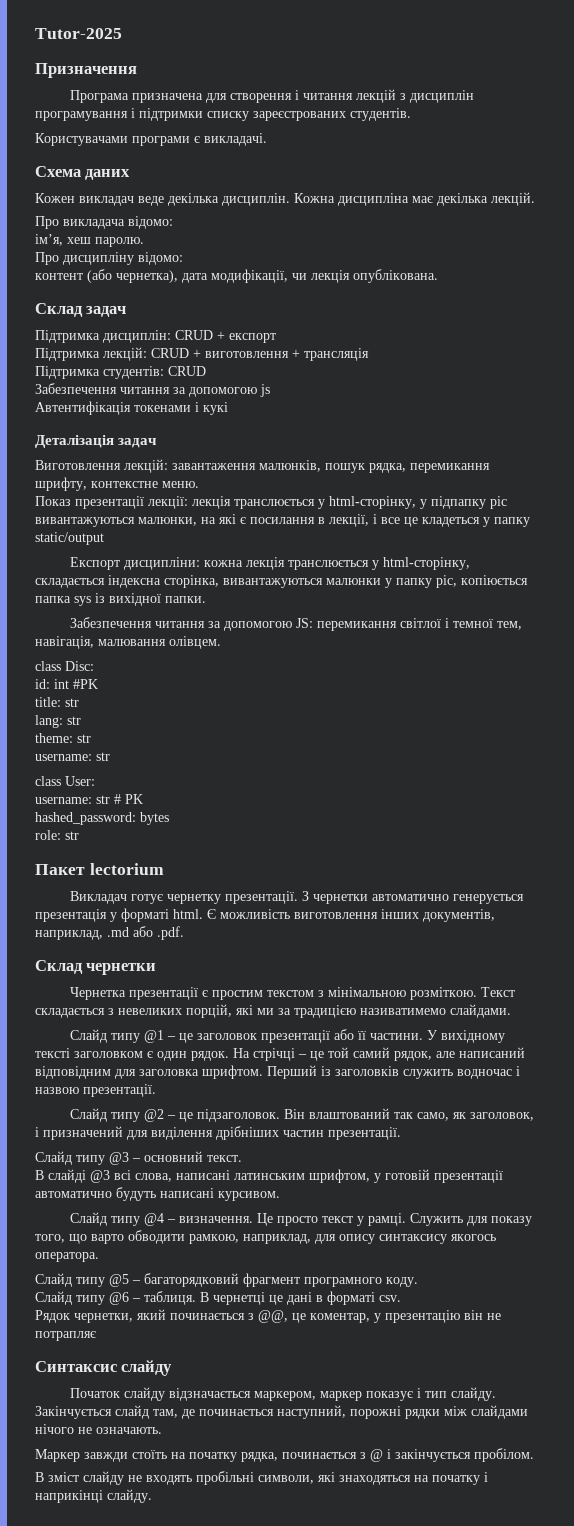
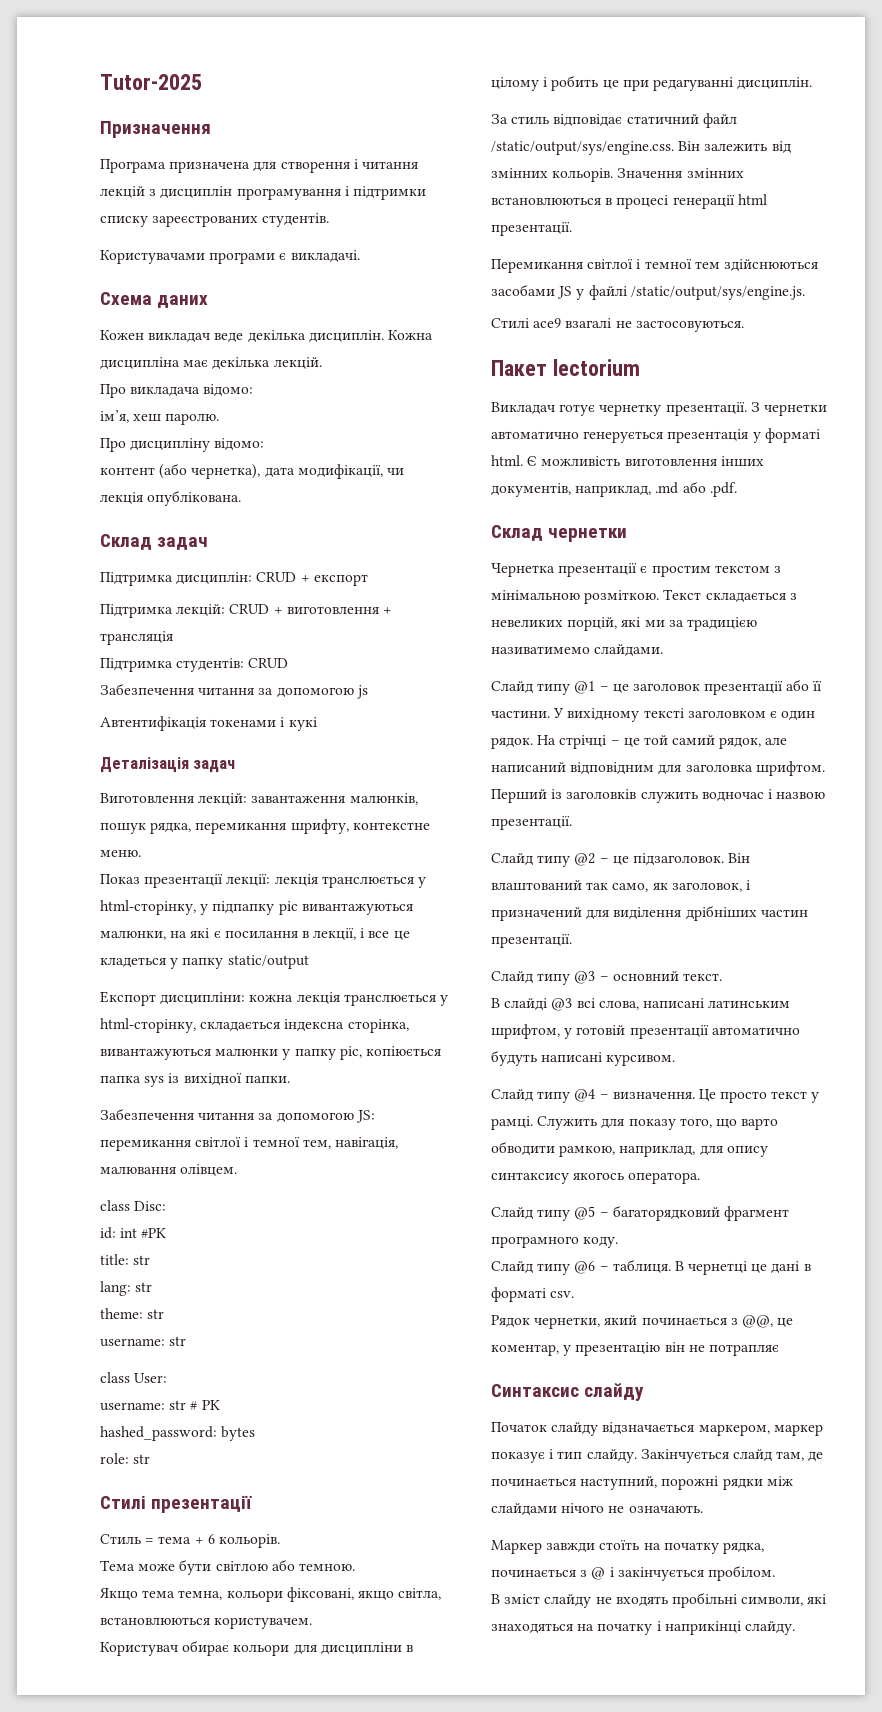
+ Стилі презентації
+ Стиль = тема + 6 кольорів.
+ Тема може бути світлою або темною.
+ Якщо тема темна, кольори фіксовані, якщо світла, встановлюються користувачем.
+ Користувач обирає кольори для дисципліни в цілому і робить це при редагуванні дисциплін.
+ За стиль відповідає статичний файл /static/output/sys/engine.css. Він залежить від змінних кольорів. Значення змінних встановлюються в процесі генерації html презентації.
+ Перемикання світлої і темної тем здійснюються засобами JS у файлі /static/output/sys/engine.js.
+ Стилі ace9 взагалі не застосовуються.

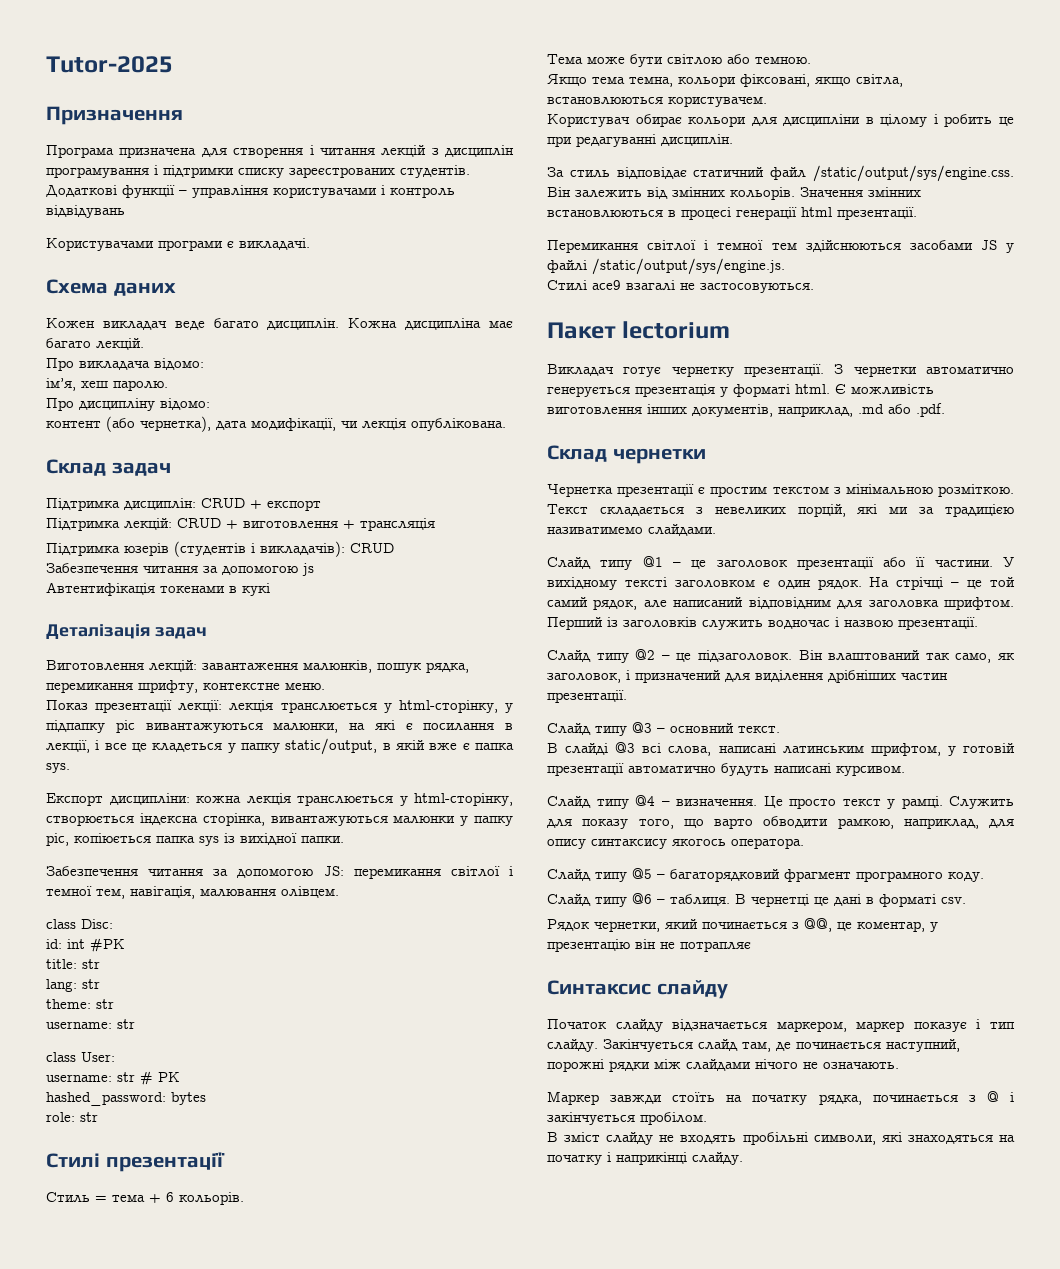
+ Додаткові функції – управління користувачами і контроль відвідувань
- Кожен викладач веде декілька дисциплін.
+ Кожен викладач веде багато дисциплін.
- Кожна дисципліна має декілька лекцій.
+ Кожна дисципліна має багато лекцій.
- Підтримка студентів: CRUD
+ Підтримка юзерів (студентів і викладачів): CRUD
- Автентифікація токенами і кукі
+ Автентифікація токенами в кукі
- Показ презентації лекції: лекція транслюється у html-сторінку, у підпапку pic вивантажуються малюнки, на які є посилання в лекції, і все це кладеться у папку static/output
+ Показ презентації лекції: лекція транслюється у html-сторінку, у підпапку pic вивантажуються малюнки, на які є посилання в лекції, і все це кладеться у папку static/output, в якій вже є папка sys.
- Експорт дисципліни: кожна лекція транслюється у html-сторінку, складається індексна сторінка, вивантажуються малюнки у папку pic, копіюється папка sys із вихідної папки.
+ Експорт дисципліни: кожна лекція транслюється у html-сторінку, створюється індексна сторінка, вивантажуються малюнки у папку pic, копіюється папка sys із вихідної папки.

